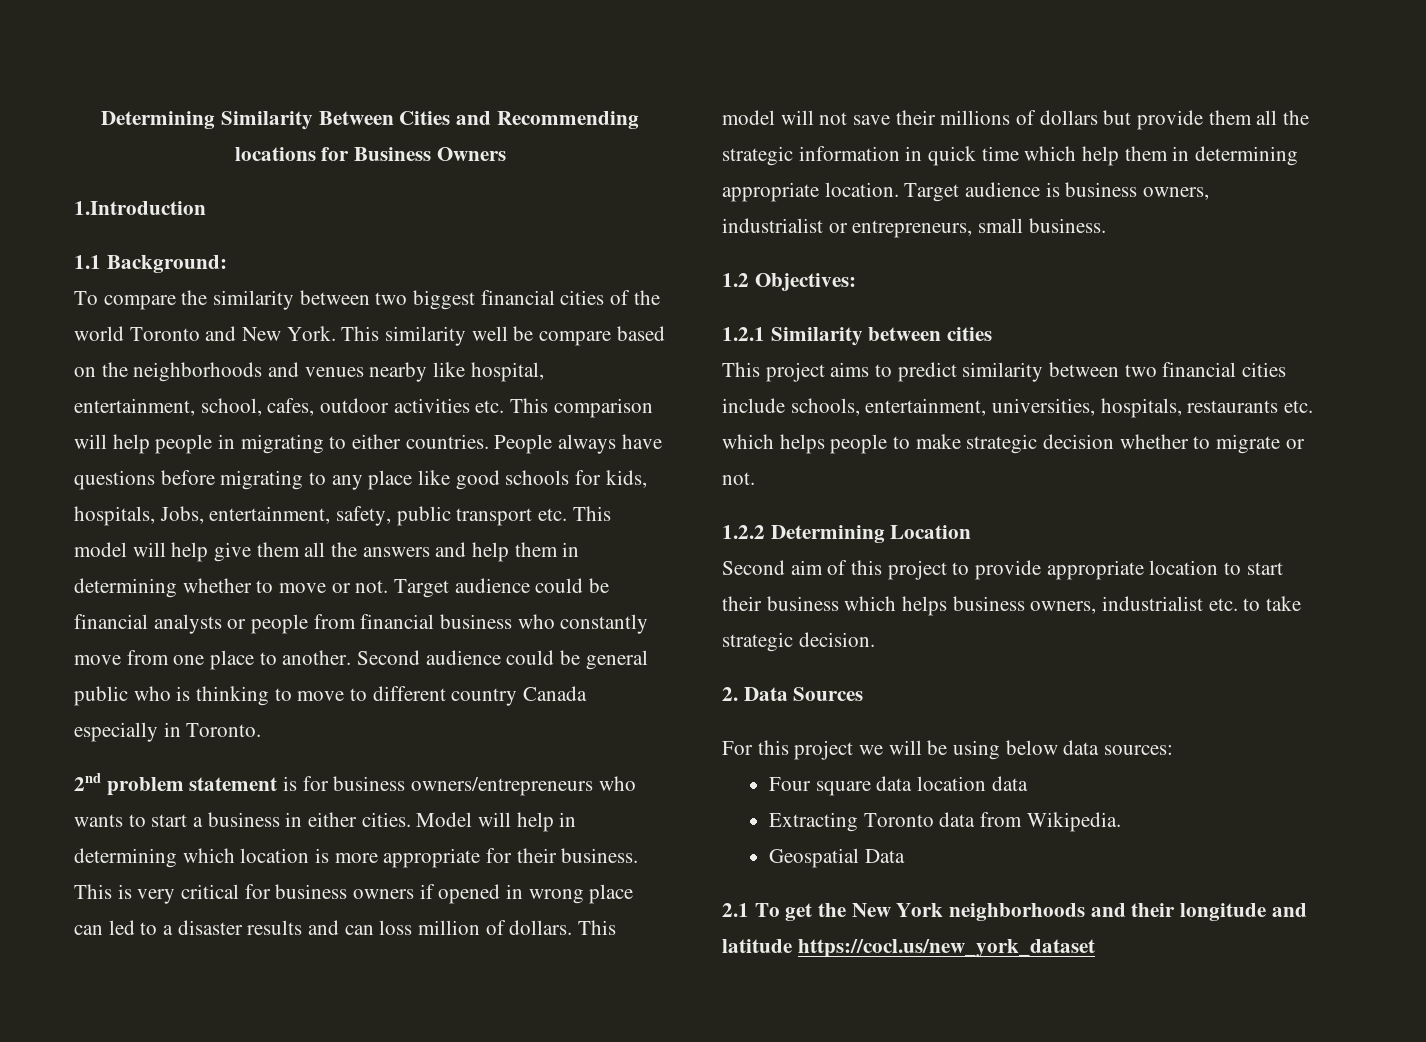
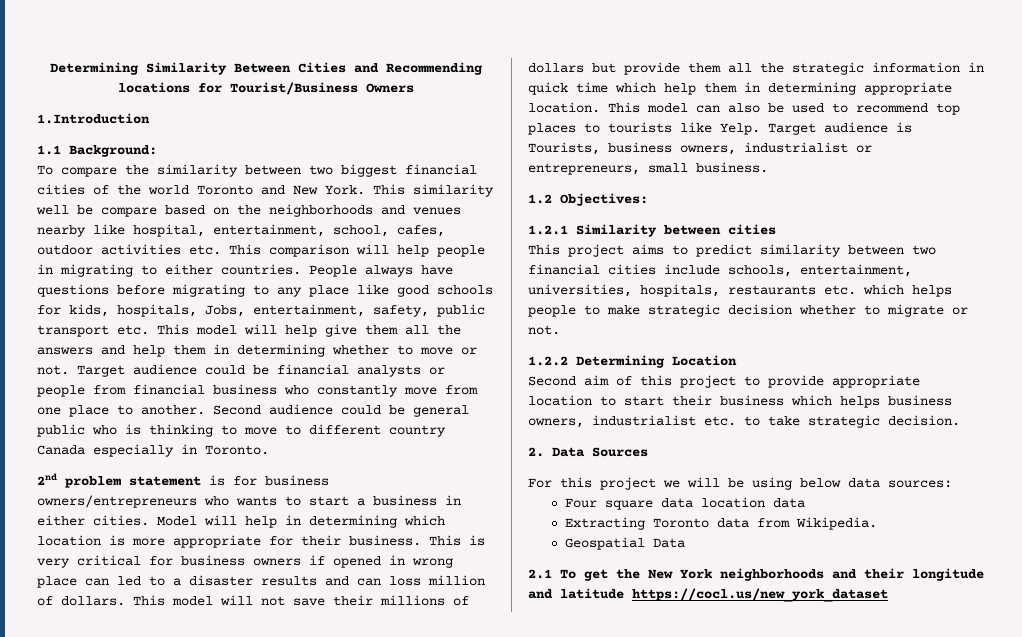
- Determining Similarity Between Cities and Recommending locations for Business Owners
+ Determining Similarity Between Cities and Recommending locations for Tourist/Business Owners
+ This model can also be used to recommend top places to tourists like Yelp.
- Target audience is business owners, industrialist or entrepreneurs, small business.
+ Target audience is Tourists, business owners, industrialist or entrepreneurs, small business.

